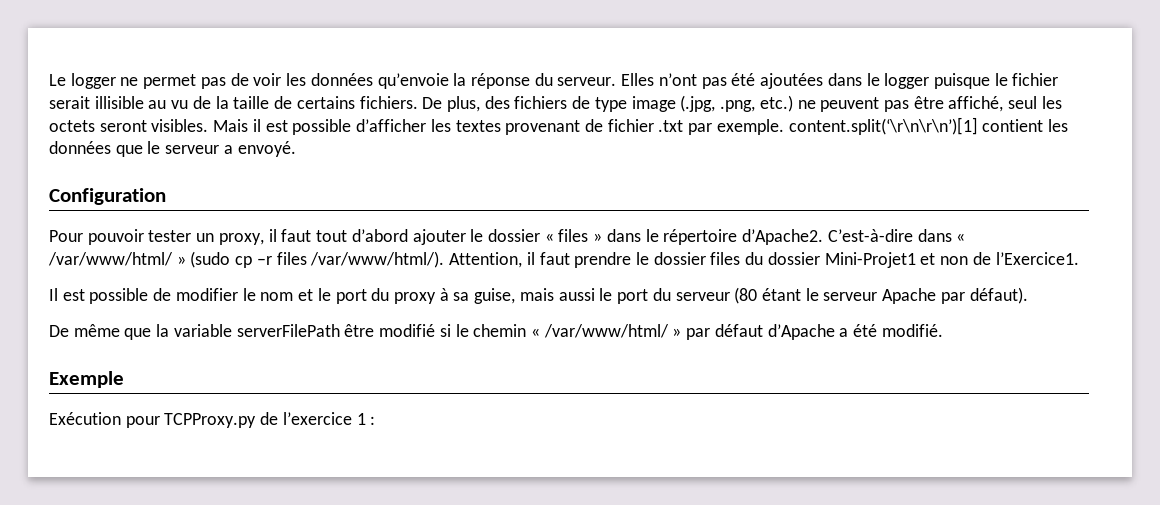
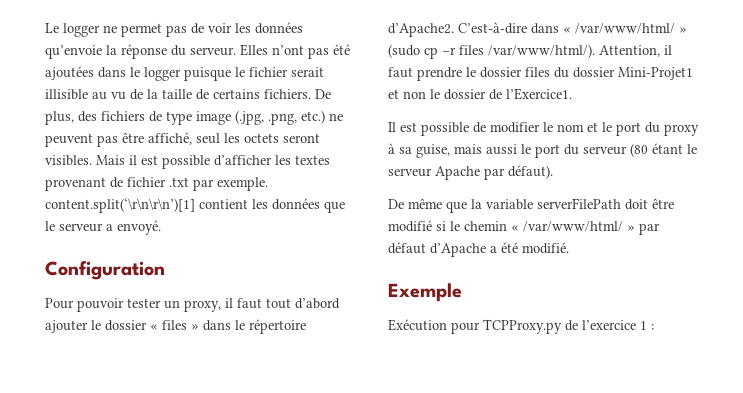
- Attention, il faut prendre le dossier files du dossier Mini-Projet1 et non de l’Exercice1.
+ Attention, il faut prendre le dossier files du dossier Mini-Projet1 et non le dossier de l’Exercice1.
- De même que la variable serverFilePath être modifié si le chemin « /var/www/html/ » par défaut d’Apache a été modifié.
+ De même que la variable serverFilePath doit être modifié si le chemin « /var/www/html/ » par défaut d’Apache a été modifié.

